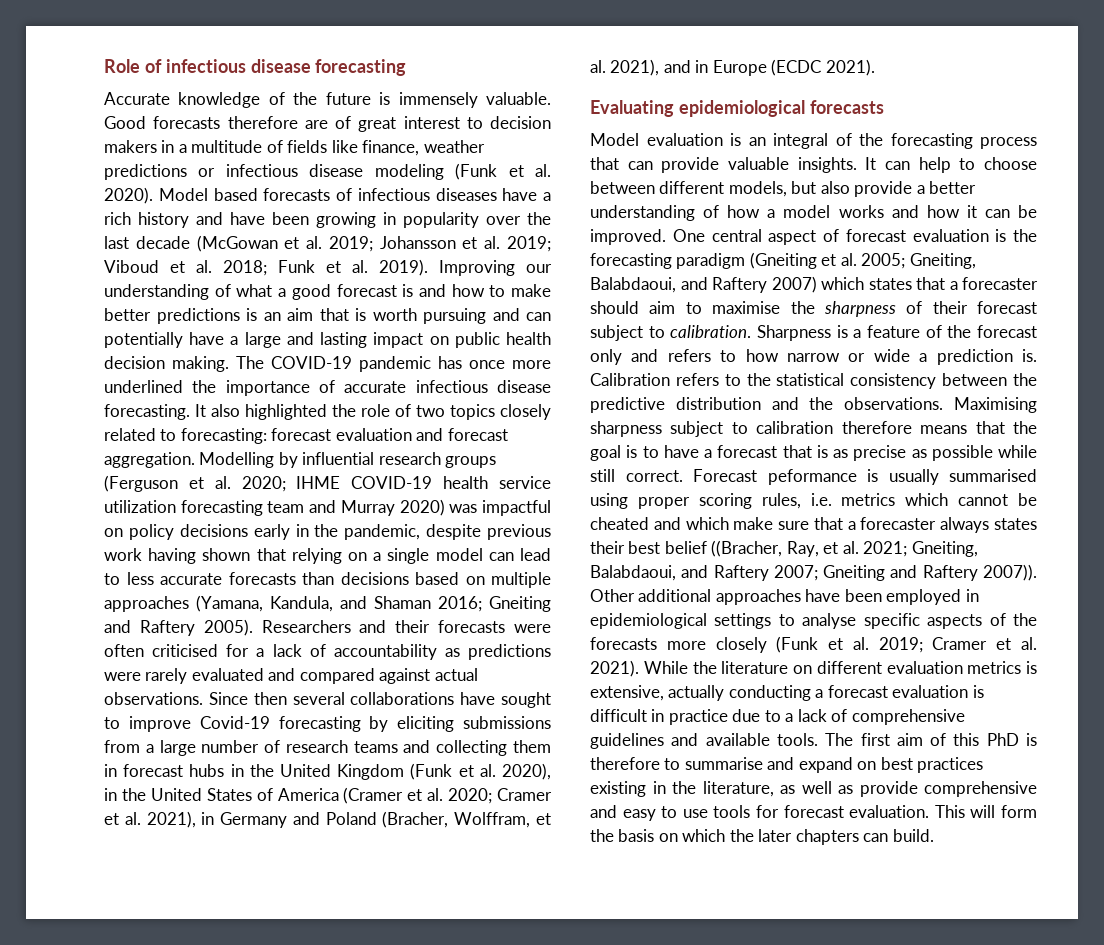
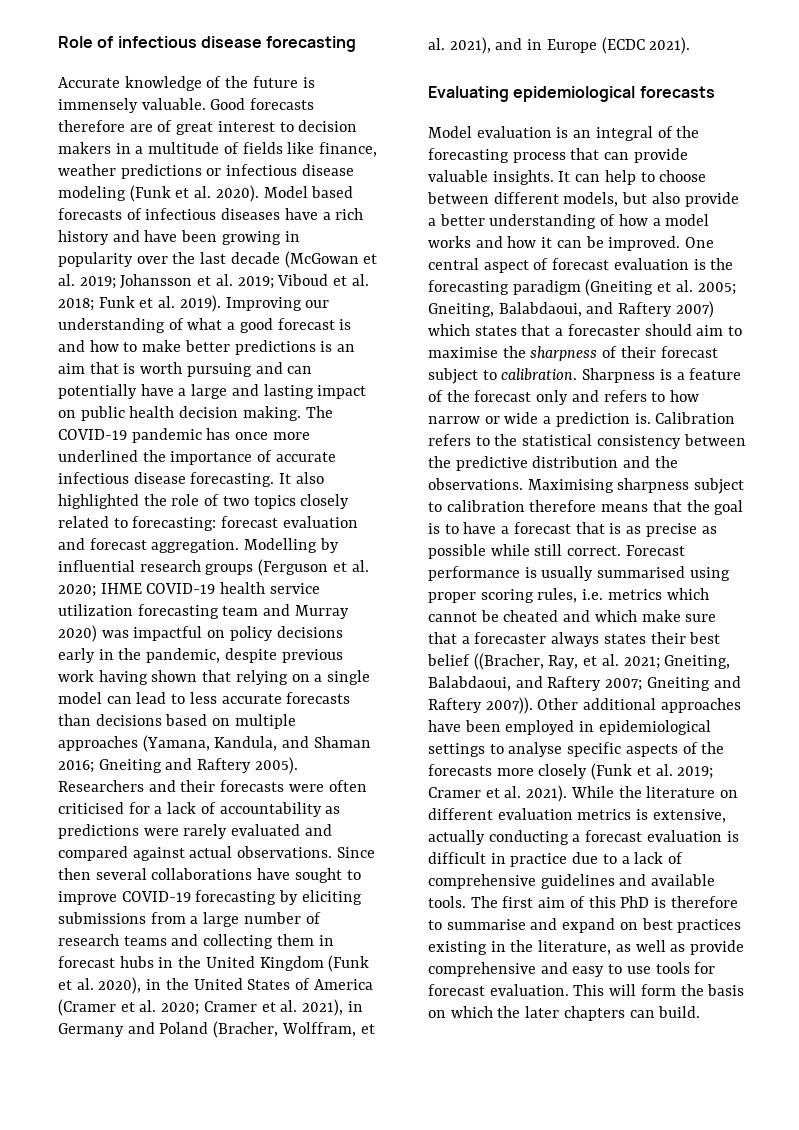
- Since then several collaborations have sought to improve Covid-19 forecasting by eliciting submissions from a large number of research teams and collecting them in forecast hubs in the United Kingdom (Funk et al. 2020), in the United States of America (Cramer et al. 2020;
+ Since then several collaborations have sought to improve COVID-19 forecasting by eliciting submissions from a large number of research teams and collecting them in forecast hubs in the United Kingdom (Funk et al. 2020), in the United States of America (Cramer et al. 2020;
- Forecast peformance is usually summarised using proper scoring rules, i.e. metrics which cannot be cheated and which make sure that a forecaster always states their best belief ((Bracher, Ray, et al. 2021; Gneiting, Balabdaoui, and Raftery 2007; Gneiting and Raftery 2007)).
+ Forecast performance is usually summarised using proper scoring rules, i.e. metrics which cannot be cheated and which make sure that a forecaster always states their best belief ((Bracher, Ray, et al. 2021; Gneiting, Balabdaoui, and Raftery 2007; Gneiting and Raftery 2007)).

